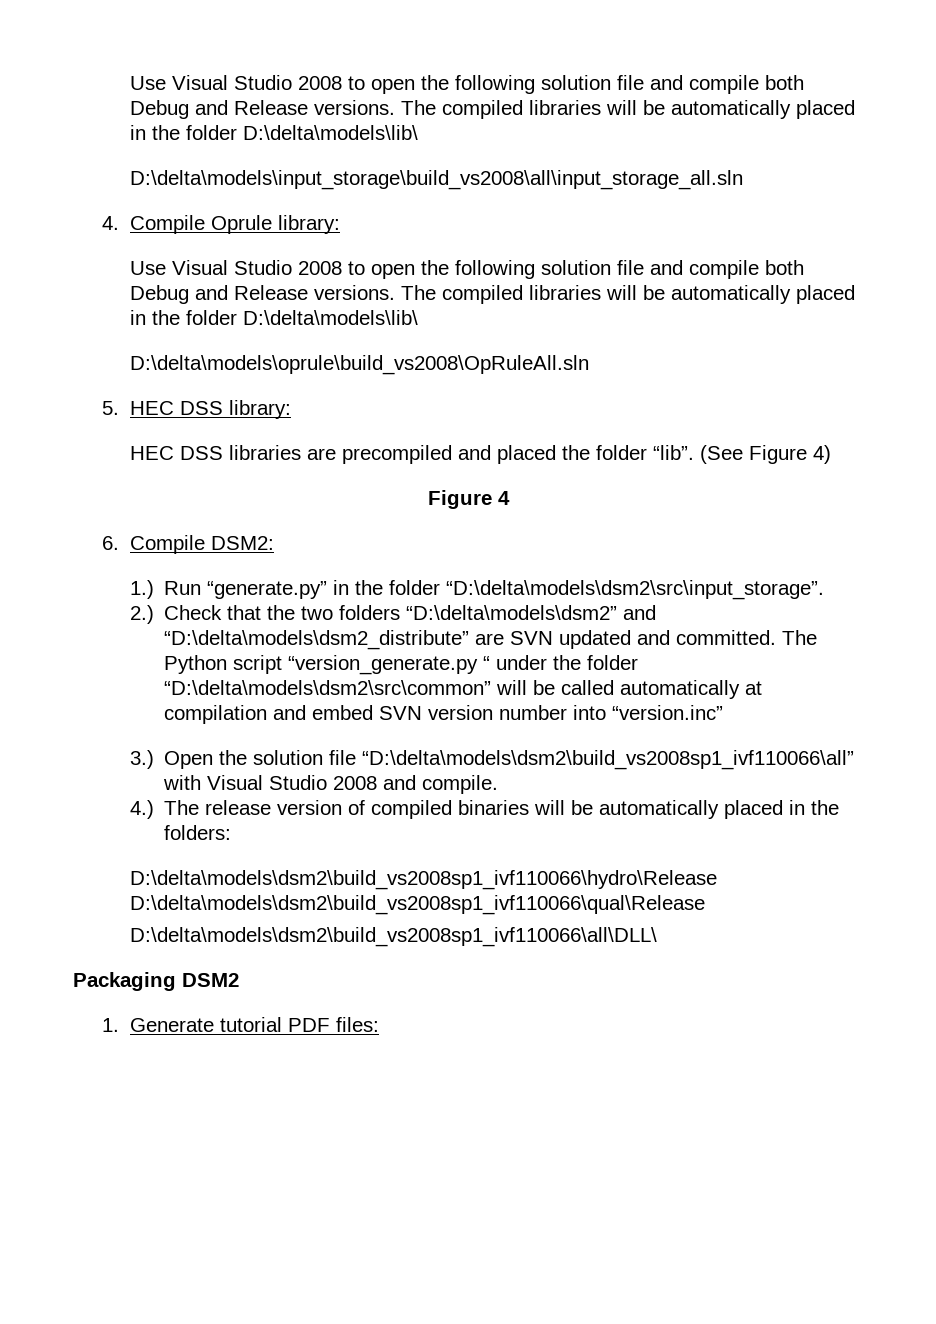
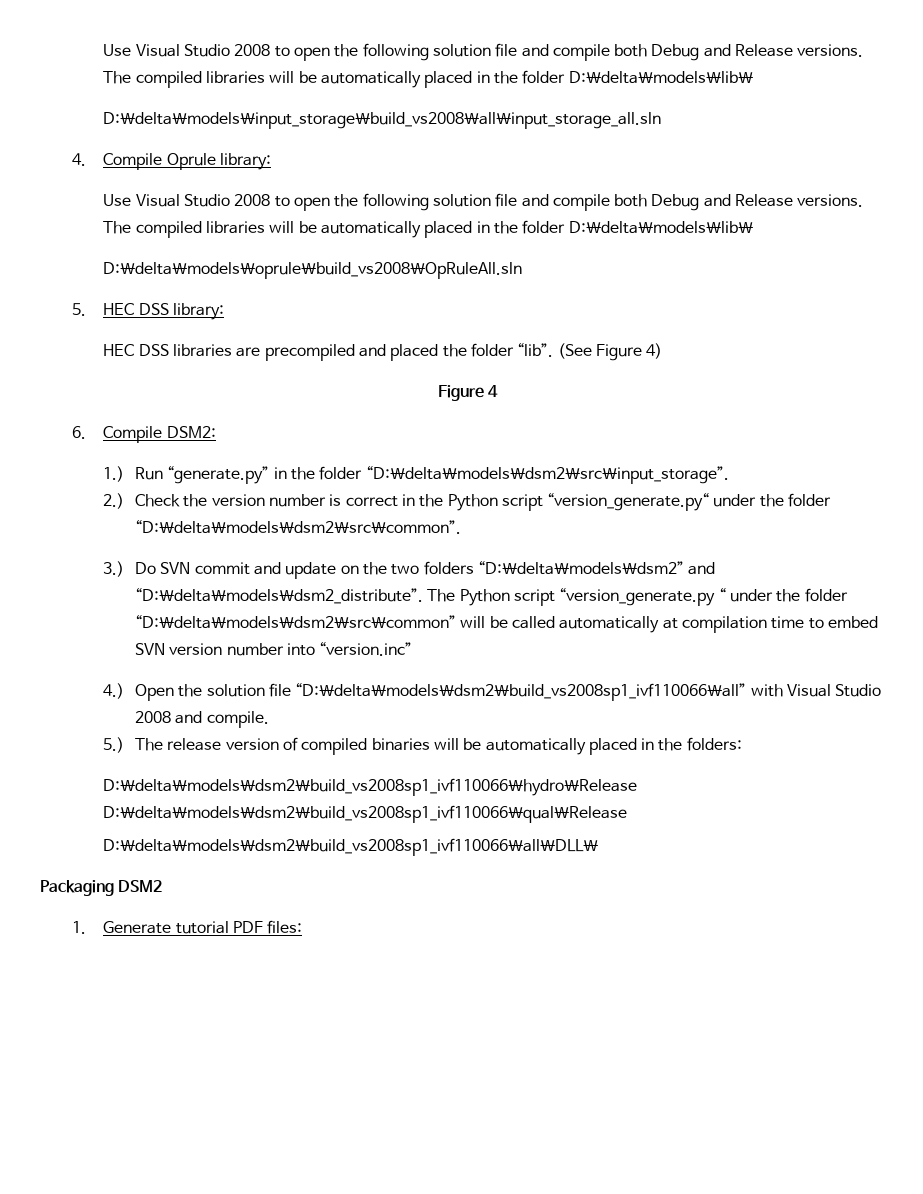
- 2.) Check that the two folders “D:\delta\models\dsm2” and “D:\delta\models\dsm2_distribute” are SVN updated and committed.
+ 2.) Check the version number is correct in the Python script “version_generate.py“ under the folder “D:\delta\models\dsm2\src\common”.
+ 3.) Do SVN commit and update on the two folders “D:\delta\models\dsm2” and “D:\delta\models\dsm2_distribute”.
- The Python script “version_generate.py “ under the folder “D:\delta\models\dsm2\src\common” will be called automatically at compilation and embed SVN version number into “version.inc”
+ The Python script “version_generate.py “ under the folder “D:\delta\models\dsm2\src\common” will be called automatically at compilation time to embed SVN version number into “version.inc”
- 3.) Open the solution file “D:\delta\models\dsm2\build_vs2008sp1_ivf110066\all” with Visual Studio 2008 and compile.
+ 4.) Open the solution file “D:\delta\models\dsm2\build_vs2008sp1_ivf110066\all” with Visual Studio 2008 and compile.
- 4.) The release version of compiled binaries will be automatically placed in the folders:
+ 5.) The release version of compiled binaries will be automatically placed in the folders:

